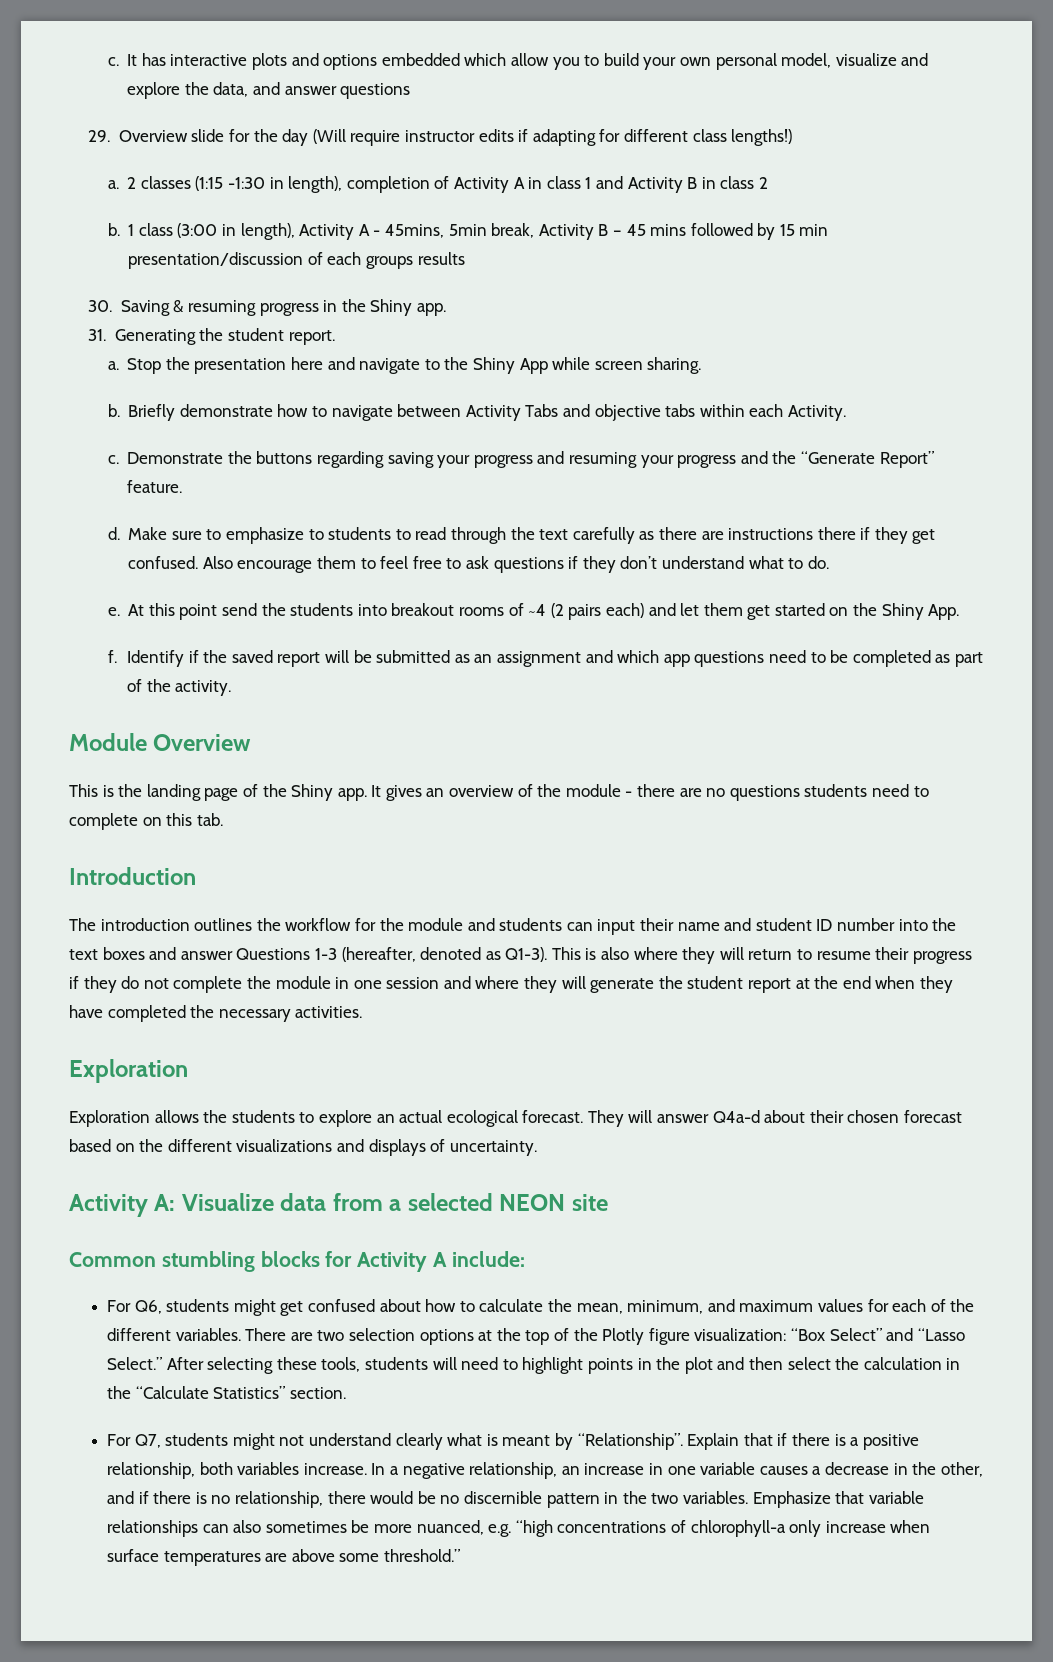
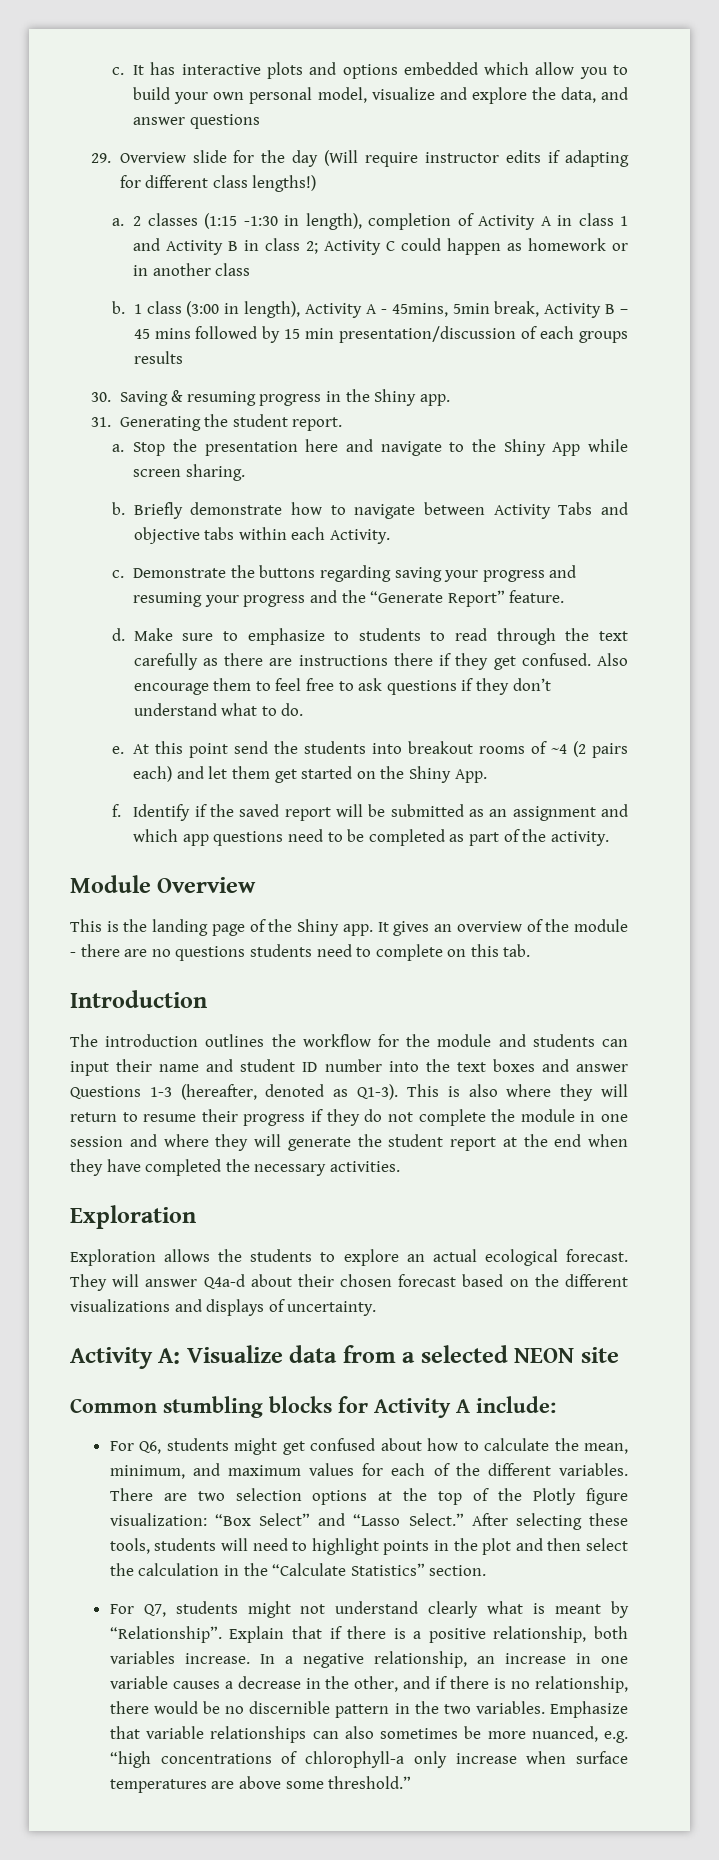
- 2 classes (1:15 -1:30 in length), completion of Activity A in class 1 and Activity B in class 2
+ 2 classes (1:15 -1:30 in length), completion of Activity A in class 1 and Activity B in class 2; Activity C could happen as homework or in another class

